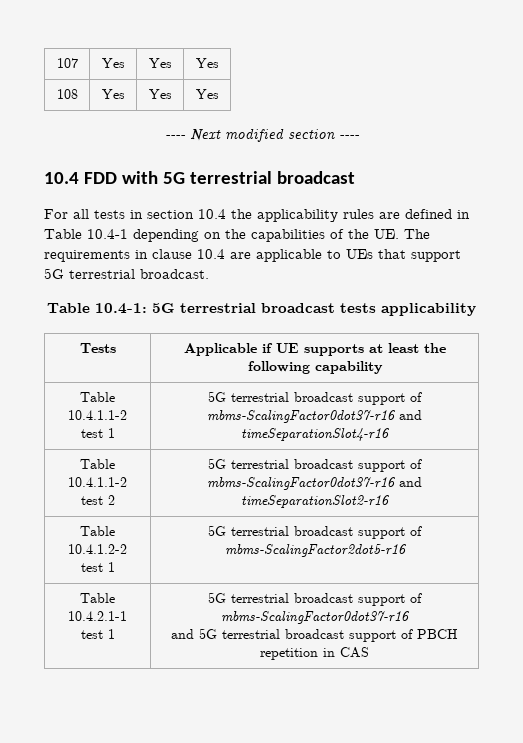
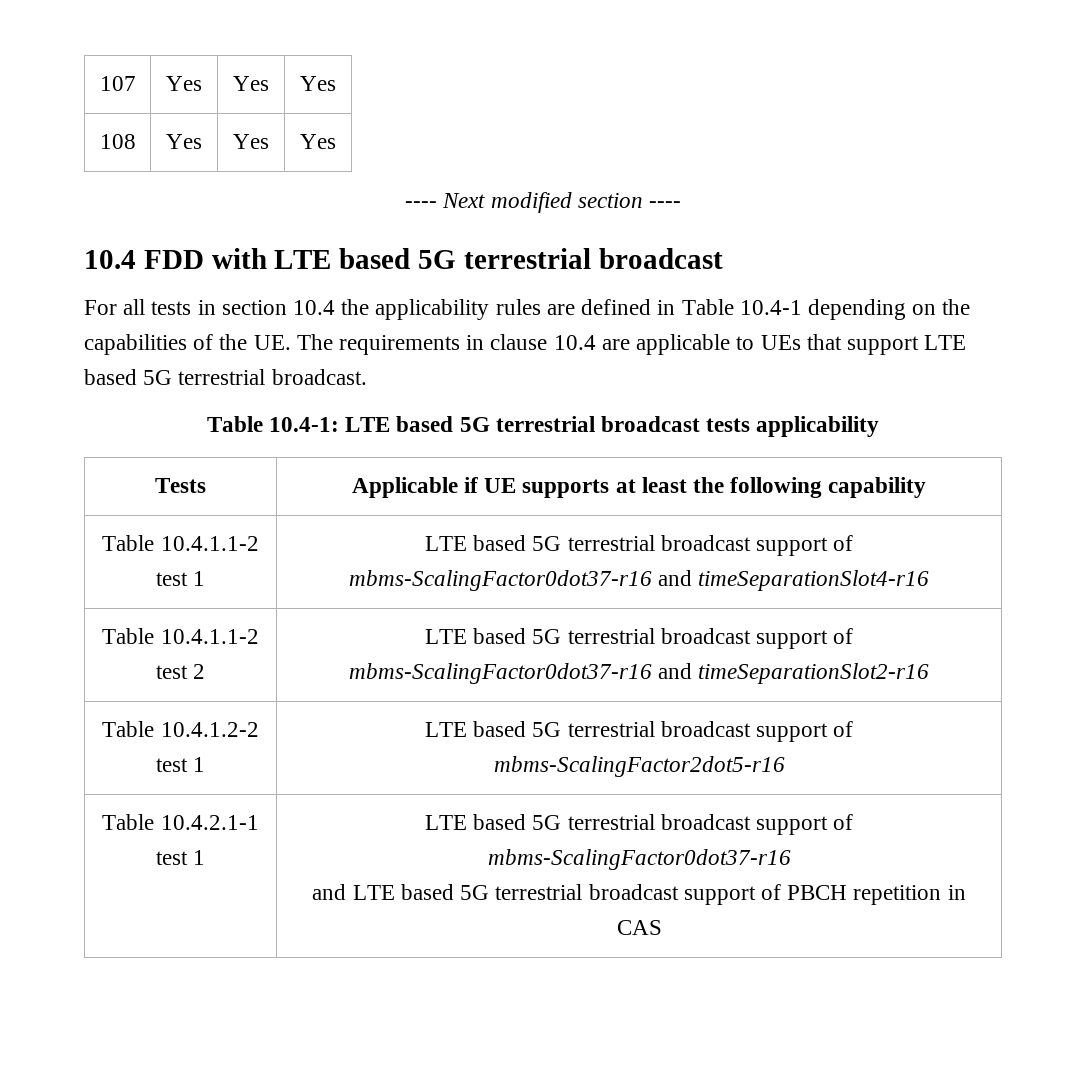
- 10.4 FDD with 5G terrestrial broadcast
+ 10.4 FDD with LTE based 5G terrestrial broadcast
- For all tests in section 10.4 the applicability rules are defined in Table 10.4-1 depending on the capabilities of the UE. The requirements in clause 10.4 are applicable to UEs that support 5G terrestrial broadcast.
+ For all tests in section 10.4 the applicability rules are defined in Table 10.4-1 depending on the capabilities of the UE. The requirements in clause 10.4 are applicable to UEs that support LTE based 5G terrestrial broadcast.
- Table 10.4-1: 5G terrestrial broadcast tests applicability
+ Table 10.4-1: LTE based 5G terrestrial broadcast tests applicability
- Table 10.4.1.1-2 test 1 | 5G terrestrial broadcast support of mbms-ScalingFactor0dot37-r16 and timeSeparationSlot4-r16
+ Table 10.4.1.1-2 test 1 | LTE based 5G terrestrial broadcast support of mbms-ScalingFactor0dot37-r16 and timeSeparationSlot4-r16
- Table 10.4.1.1-2 test 2 | 5G terrestrial broadcast support of mbms-ScalingFactor0dot37-r16 and timeSeparationSlot2-r16
+ Table 10.4.1.1-2 test 2 | LTE based 5G terrestrial broadcast support of mbms-ScalingFactor0dot37-r16 and timeSeparationSlot2-r16
- Table 10.4.1.2-2 test 1 | 5G terrestrial broadcast support of mbms-ScalingFactor2dot5-r16
+ Table 10.4.1.2-2 test 1 | LTE based 5G terrestrial broadcast support of mbms-ScalingFactor2dot5-r16
- Table 10.4.2.1-1 test 1 | 5G terrestrial broadcast support of mbms-ScalingFactor0dot37-r16
- and 5G terrestrial broadcast support of PBCH repetition in CAS
+ Table 10.4.2.1-1 test 1 | LTE based 5G terrestrial broadcast support of mbms-ScalingFactor0dot37-r16
+ and LTE based 5G terrestrial broadcast support of PBCH repetition in CAS

